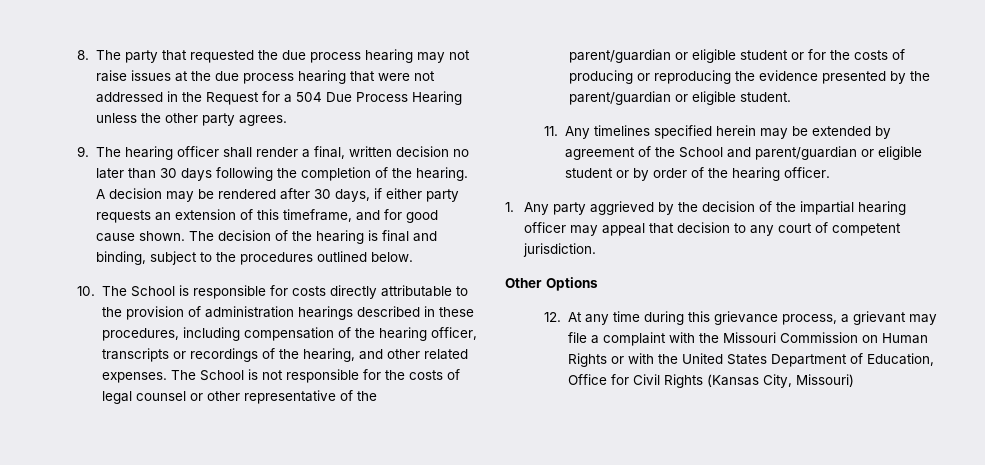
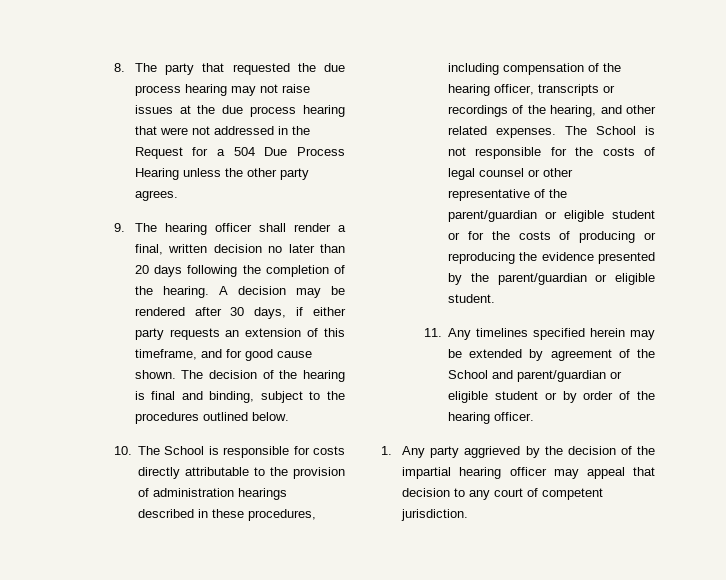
- 9. The hearing officer shall render a final, written decision no later than 30 days following the completion of the hearing.
+ 9. The hearing officer shall render a final, written decision no later than 20 days following the completion of the hearing.
- Other Options
- 12. At any time during this grievance process, a grievant may file a complaint with the Missouri Commission on Human Rights or with the United States Department of Education, Office for Civil Rights (Kansas City, Missouri)

